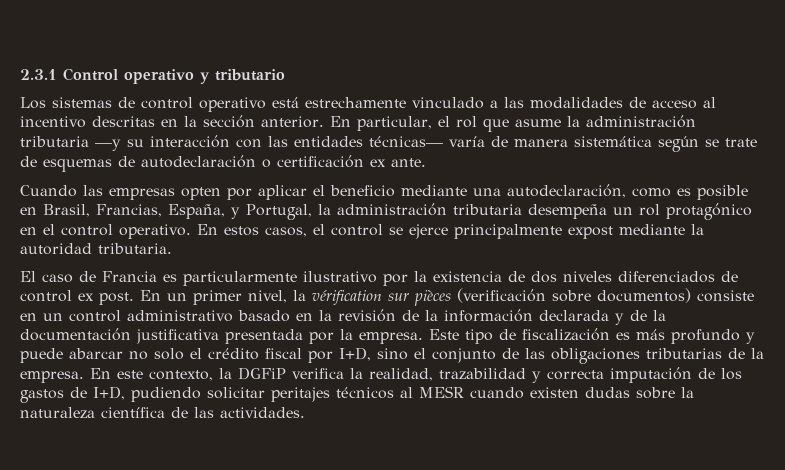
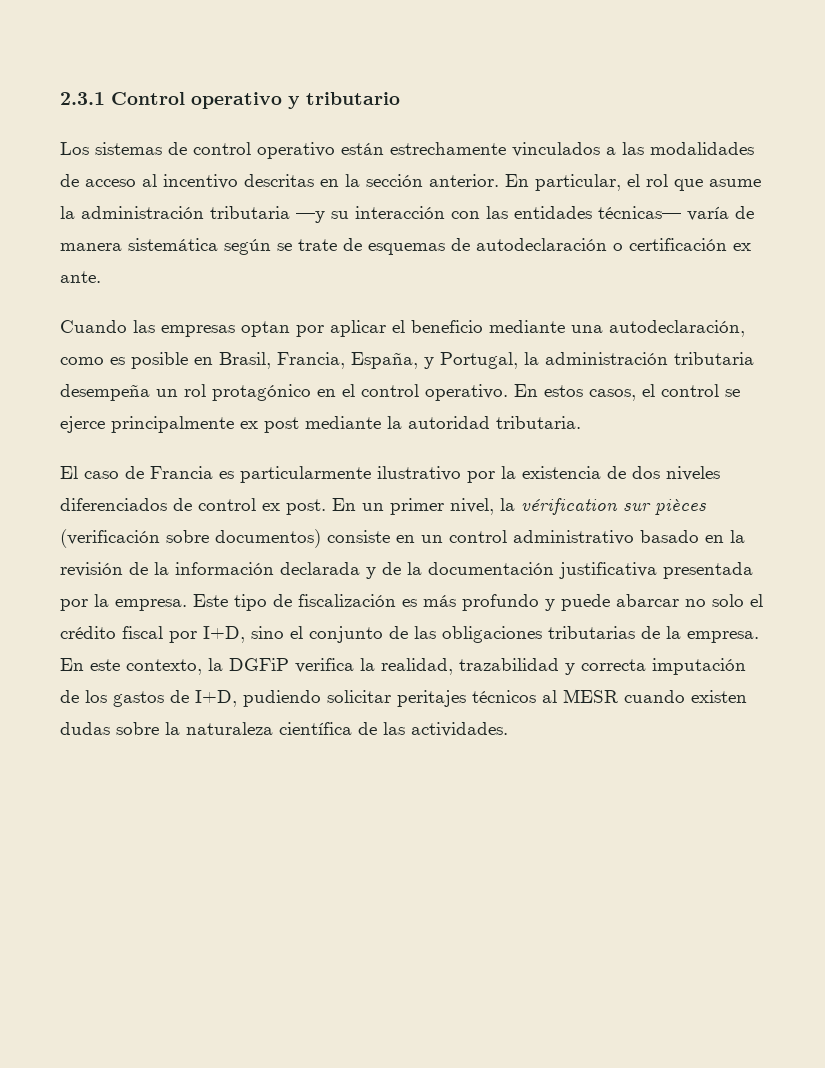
- Los sistemas de control operativo está estrechamente vinculado a las modalidades de acceso al incentivo descritas en la sección anterior.
+ Los sistemas de control operativo están estrechamente vinculados a las modalidades de acceso al incentivo descritas en la sección anterior.
- Cuando las empresas opten por aplicar el beneficio mediante una autodeclaración, como es posible en Brasil, Francias, España, y Portugal, la administración tributaria desempeña un rol protagónico en el control operativo.
+ Cuando las empresas optan por aplicar el beneficio mediante una autodeclaración, como es posible en Brasil, Francia, España, y Portugal, la administración tributaria desempeña un rol protagónico en el control operativo.
- En estos casos, el control se ejerce principalmente expost mediante la autoridad tributaria.
+ En estos casos, el control se ejerce principalmente ex post mediante la autoridad tributaria.

